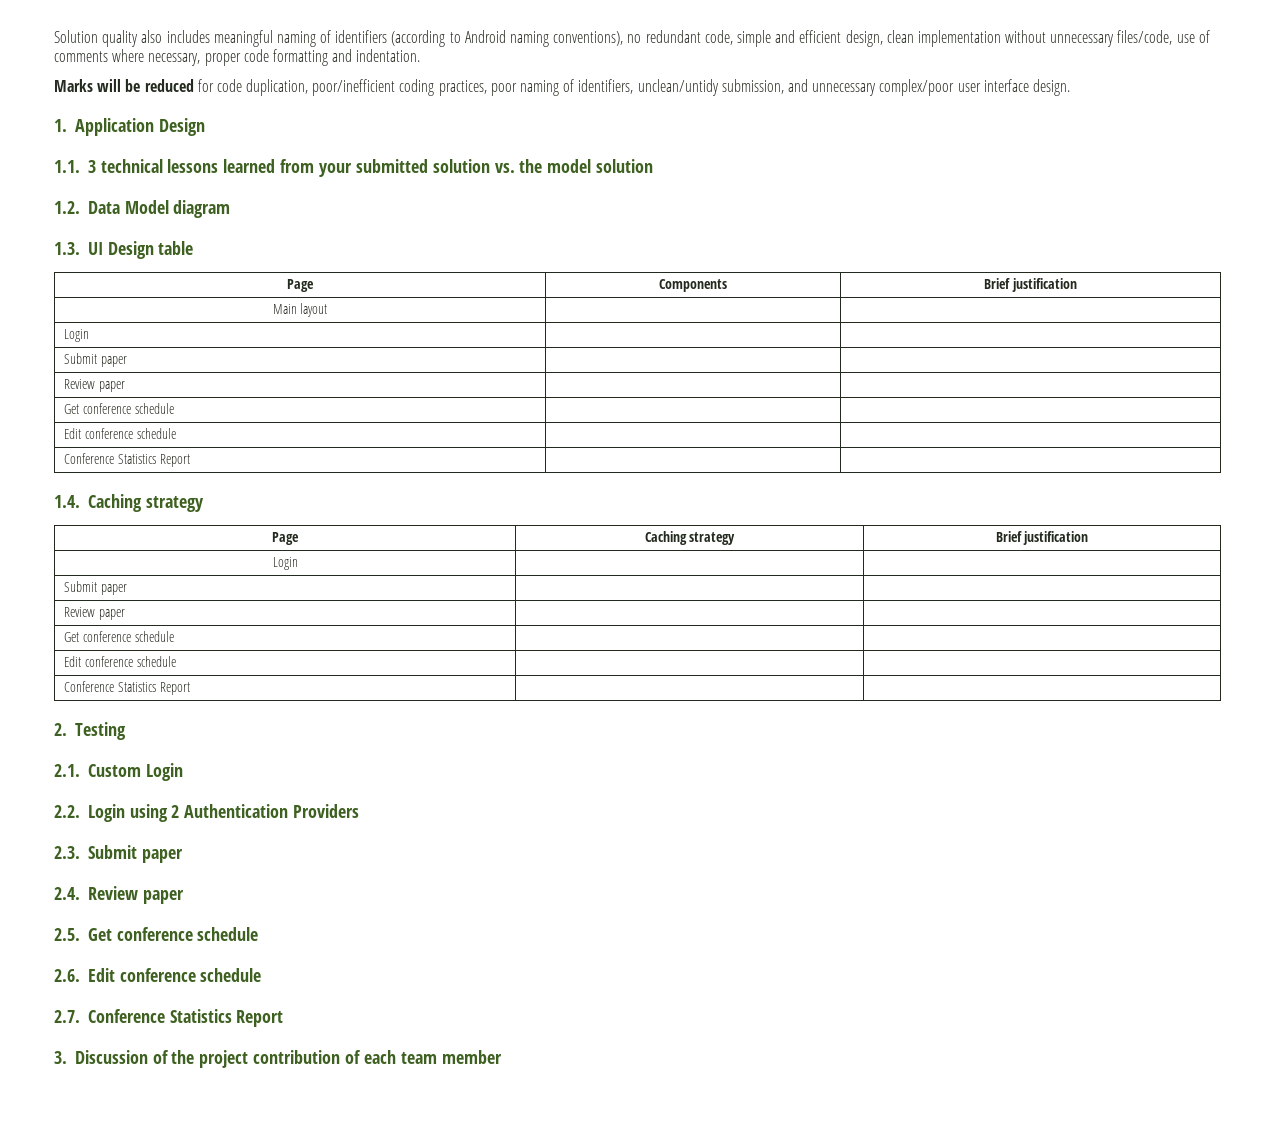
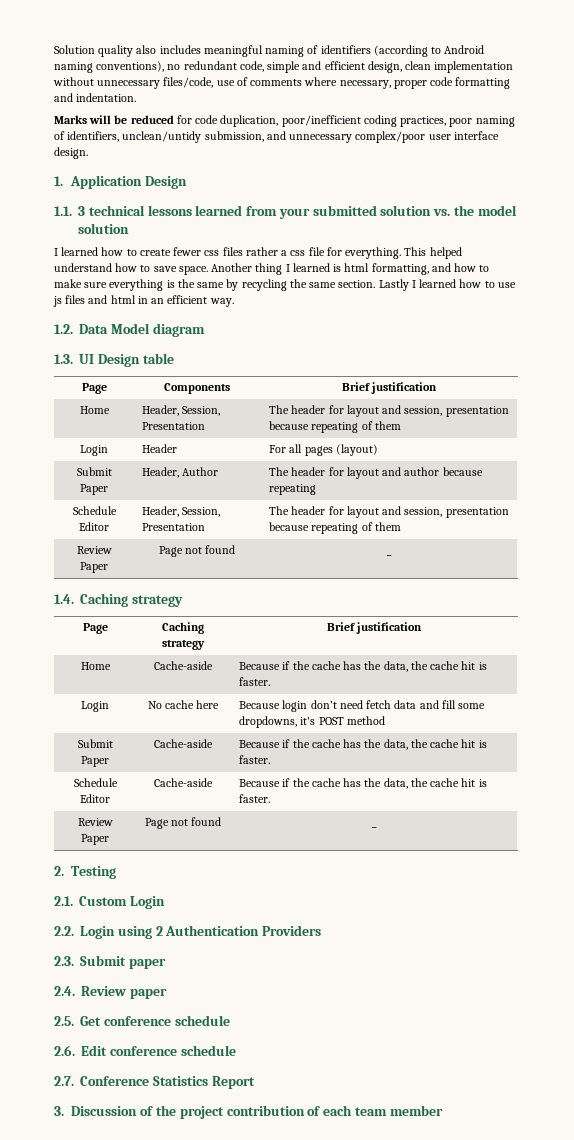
+ I learned how to create fewer css files rather a css file for everything. This helped understand how to save space. Another thing I learned is html formatting, and how to make sure everything is the same by recycling the same section. Lastly I learned how to use js files and html in an efficient way.
- Main layout | |
- Login | |
- Submit paper | |
- Review paper | |
- Get conference schedule | |
- Edit conference schedule | |
- Conference Statistics Report | |
+ Home | Header, Session, Presentation | The header for layout and session, presentation because repeating of them
+ Login | Header | For all pages (layout)
+ Submit Paper | Header, Author | The header for layout and author because repeating
+ Schedule Editor | Header, Session, Presentation | The header for layout and session, presentation because repeating of them
+ Review Paper | Page not found | _
  Page | Caching strategy | Brief justification
- Login | |
- Submit paper | |
- Review paper | |
- Get conference schedule | |
- Edit conference schedule | |
- Conference Statistics Report | |
+ Home | Cache-aside | Because if the cache has the data, the cache hit is faster.
+ Login | No cache here | Because login don’t need fetch data and fill some dropdowns, it's POST method
+ Submit Paper | Cache-aside | Because if the cache has the data, the cache hit is faster.
+ Schedule Editor | Cache-aside | Because if the cache has the data, the cache hit is faster.
+ Review Paper | Page not found | _

